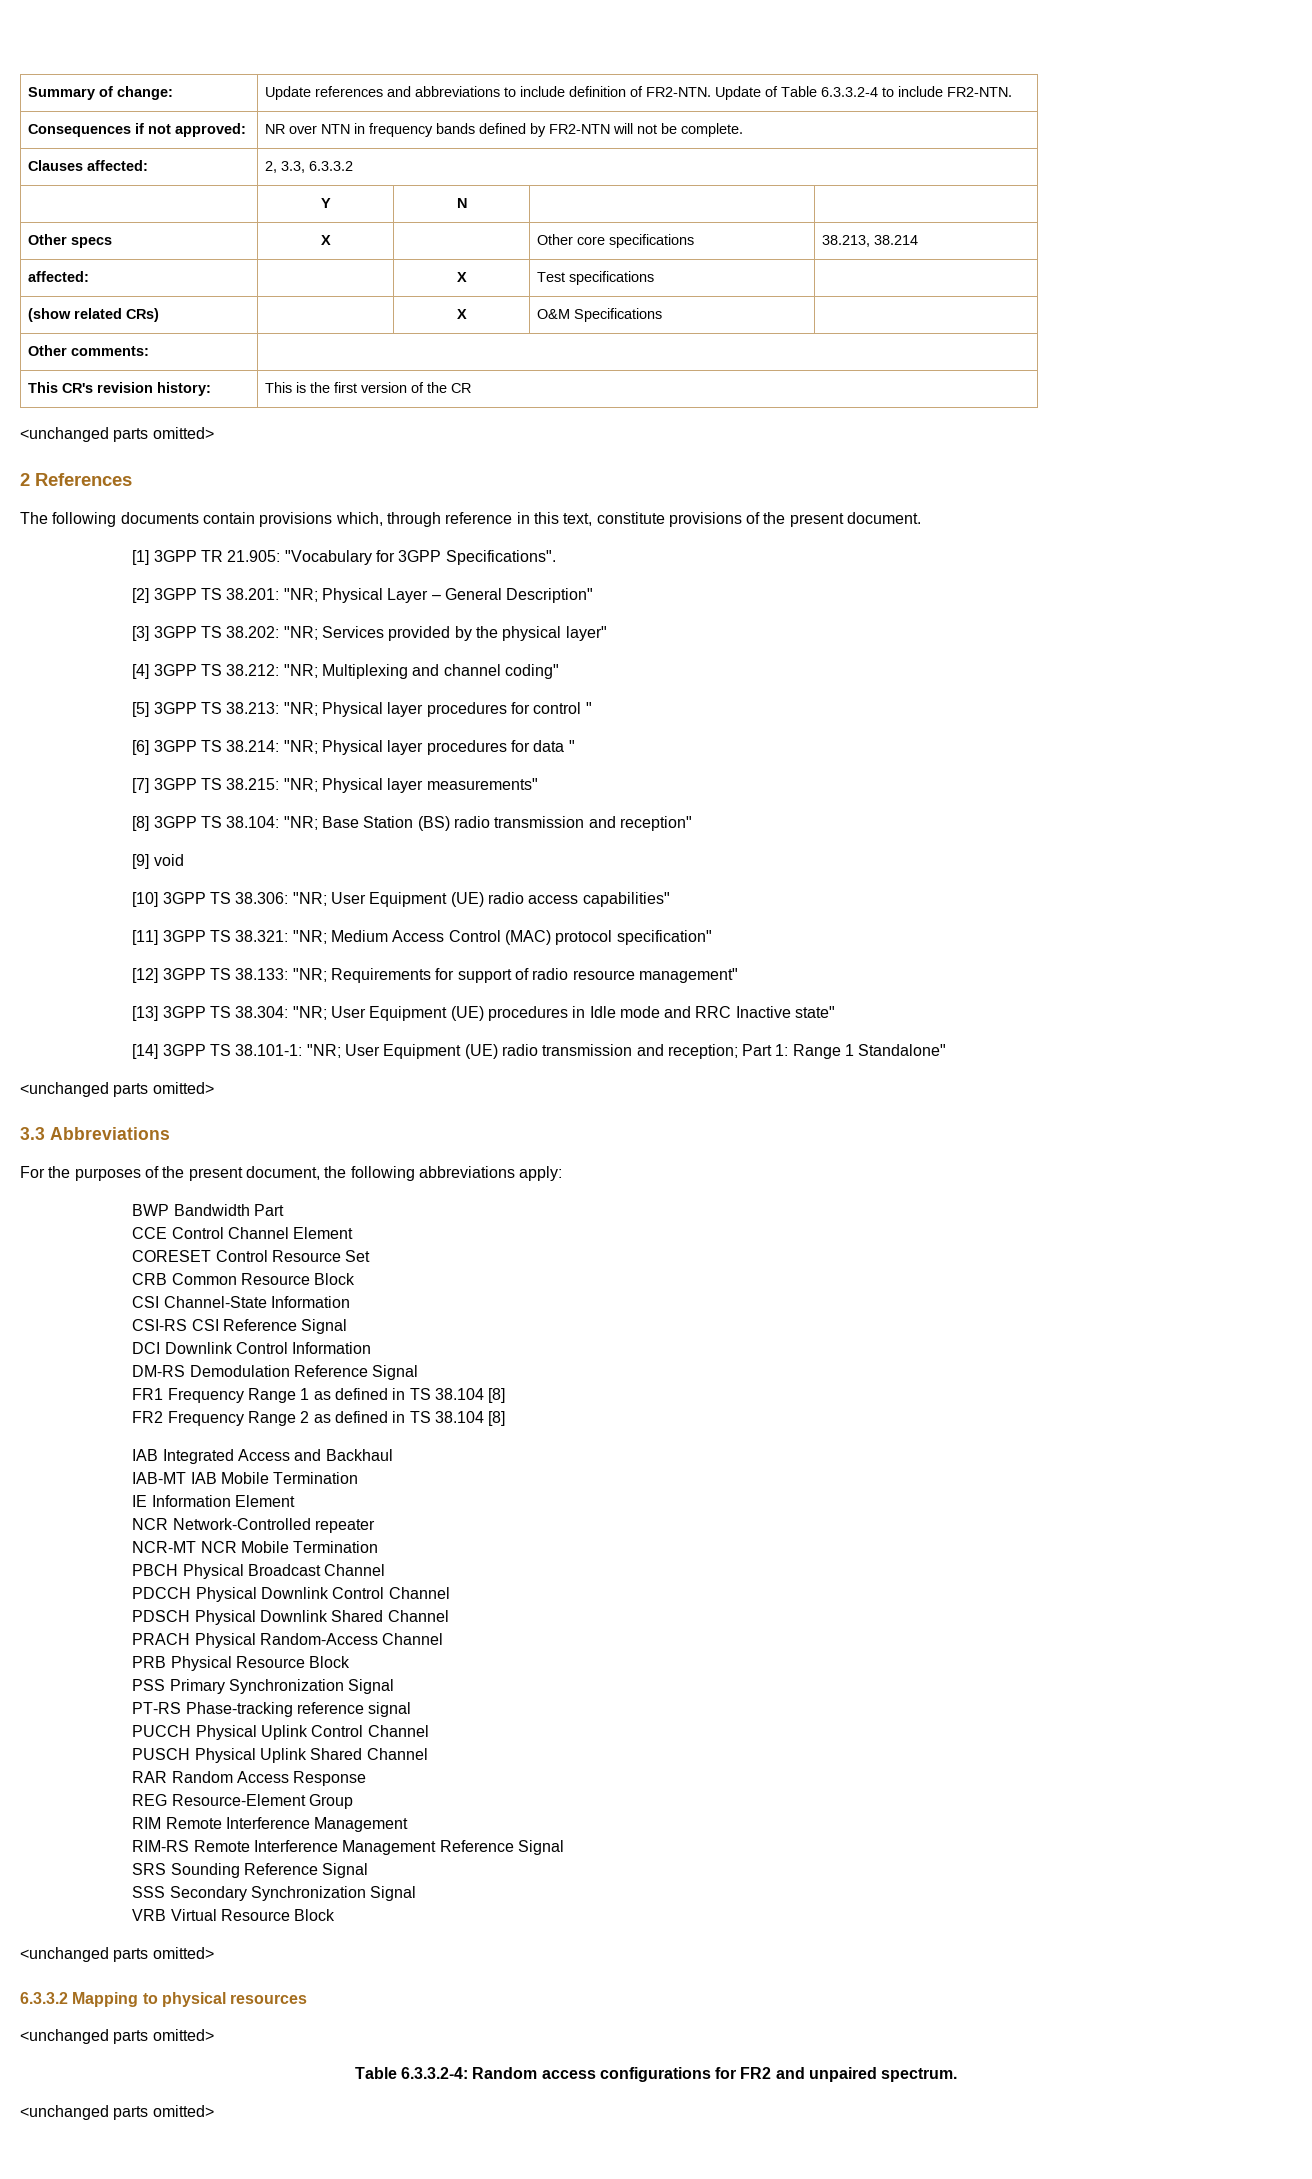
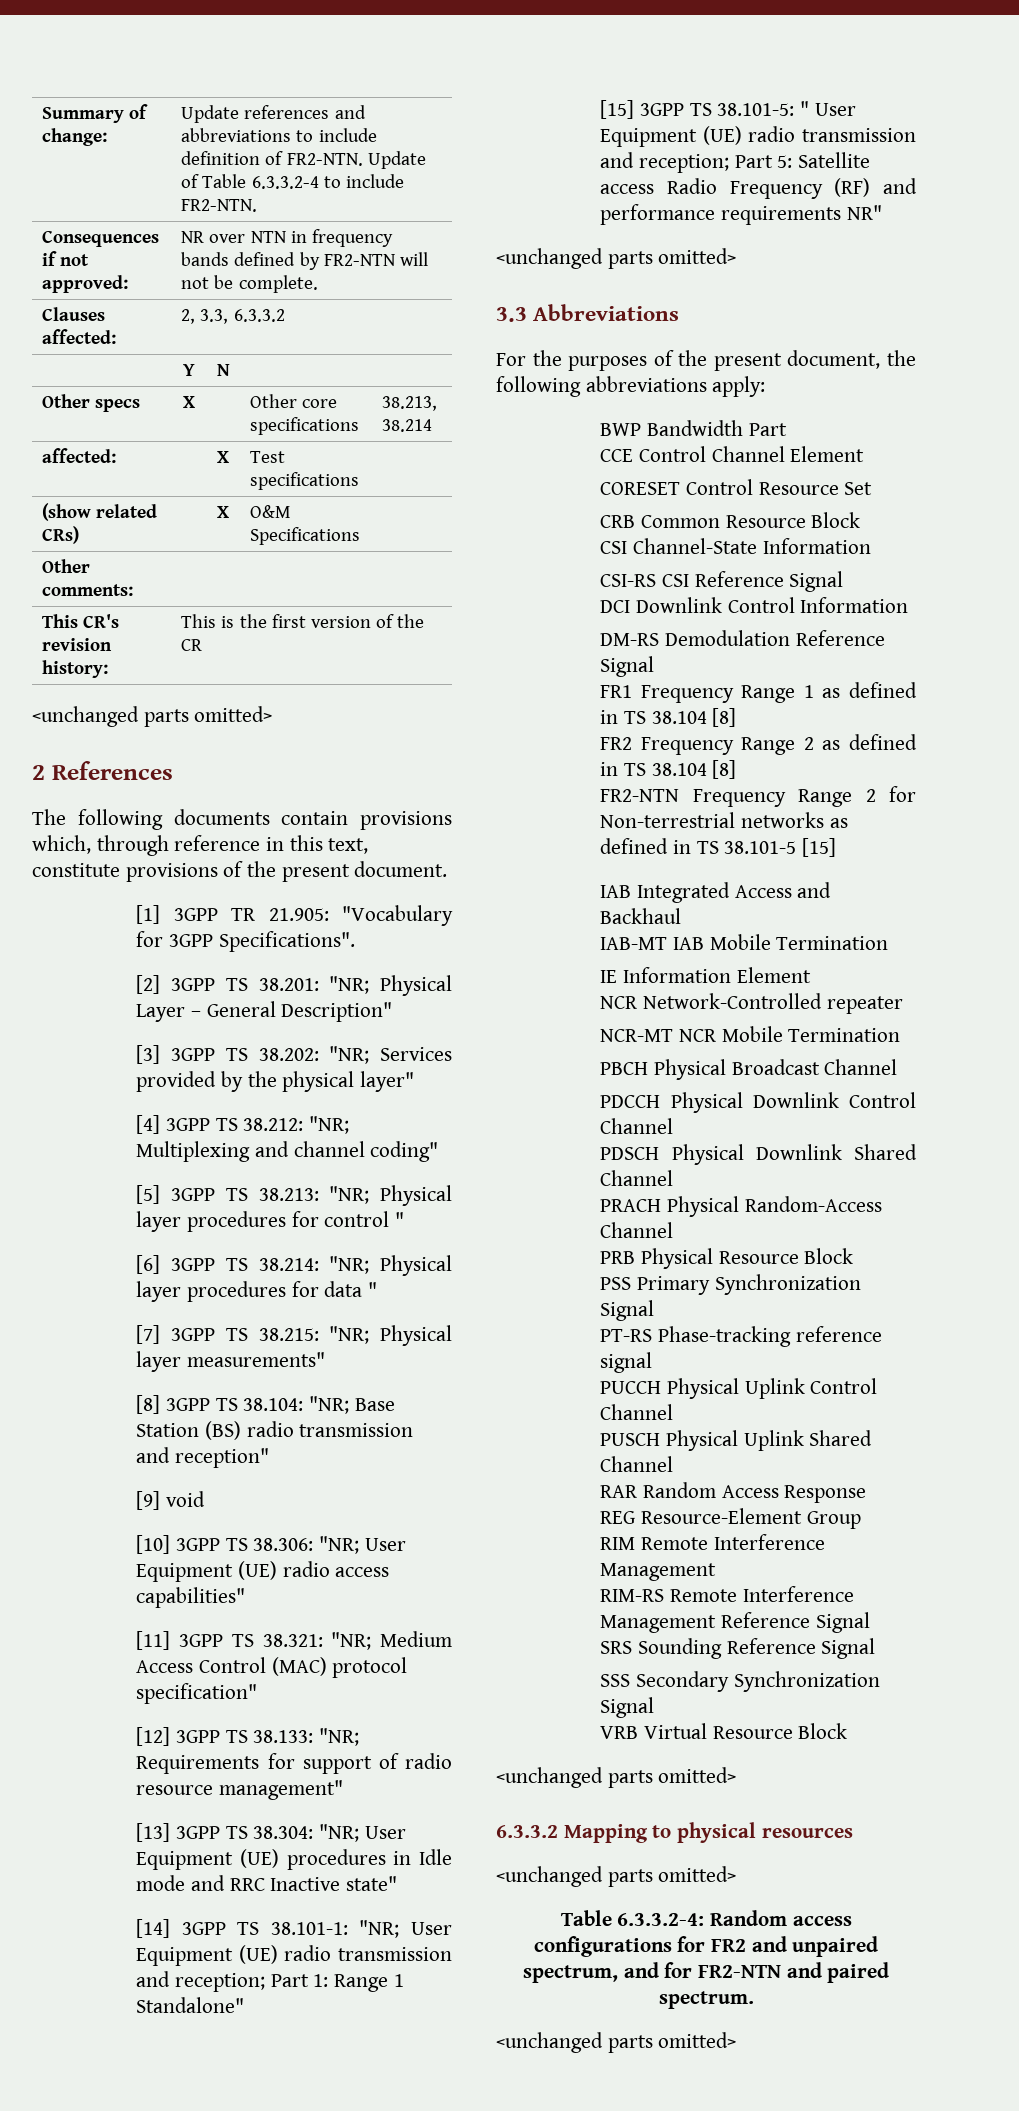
+ [15] 3GPP TS 38.101-5: " User Equipment (UE) radio transmission and reception; Part 5: Satellite access Radio Frequency (RF) and performance requirements NR"
+ FR2-NTN Frequency Range 2 for Non-terrestrial networks as defined in TS 38.101-5 [15]
- Table 6.3.3.2-4: Random access configurations for FR2 and unpaired spectrum.
+ Table 6.3.3.2-4: Random access configurations for FR2 and unpaired spectrum, and for FR2-NTN and paired spectrum.

